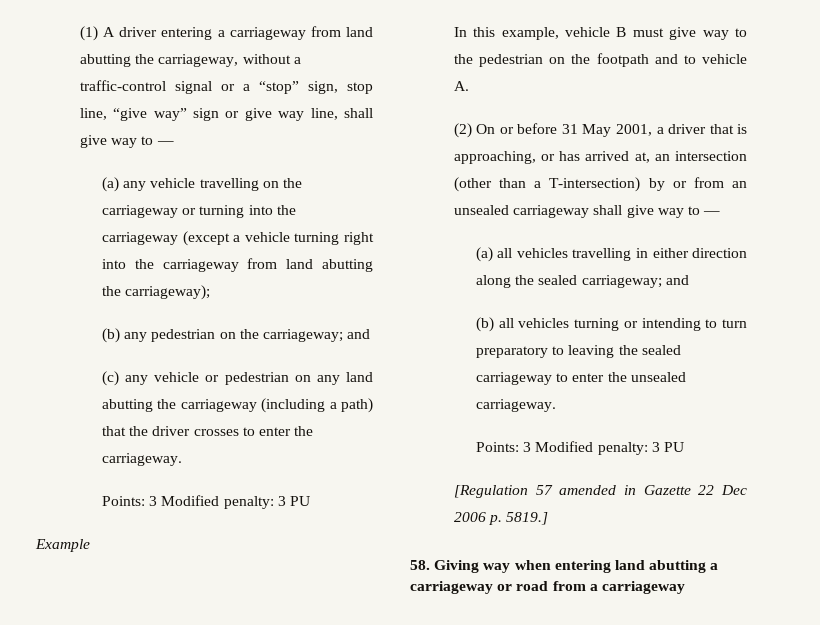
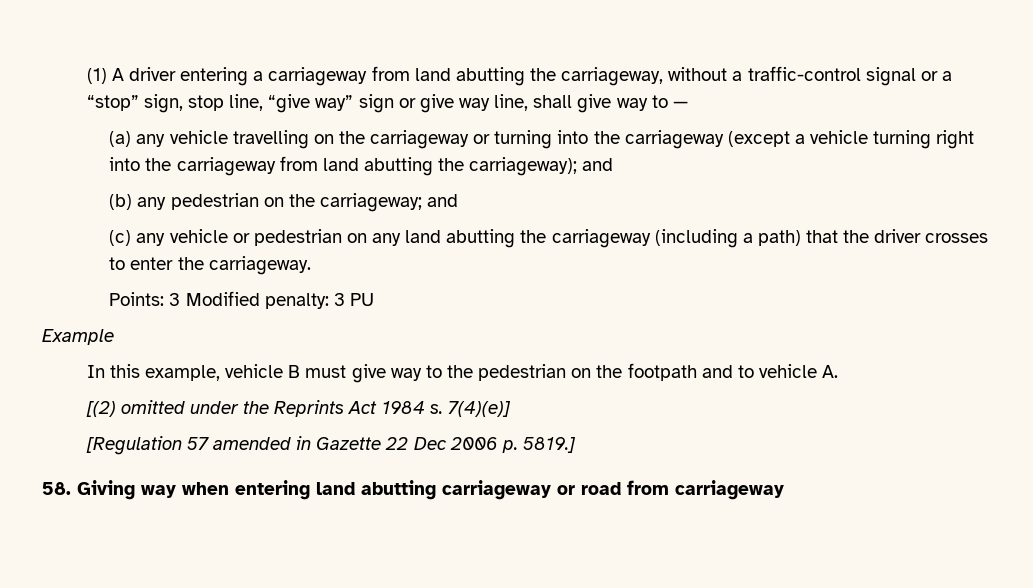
- (a) any vehicle travelling on the carriageway or turning into the carriageway (except a vehicle turning right into the carriageway from land abutting the carriageway);
+ (a) any vehicle travelling on the carriageway or turning into the carriageway (except a vehicle turning right into the carriageway from land abutting the carriageway); and
- (2) On or before 31 May 2001, a driver that is approaching, or has arrived at, an intersection (other than a T-intersection) by or from an unsealed carriageway shall give way to —
- (a) all vehicles travelling in either direction along the sealed carriageway; and
- (b) all vehicles turning or intending to turn preparatory to leaving the sealed carriageway to enter the unsealed carriageway.
- Points: 3 Modified penalty: 3 PU
+ [(2) omitted under the Reprints Act 1984 s. 7(4)(e)]
- 58. Giving way when entering land abutting a carriageway or road from a carriageway
+ 58. Giving way when entering land abutting carriageway or road from carriageway

